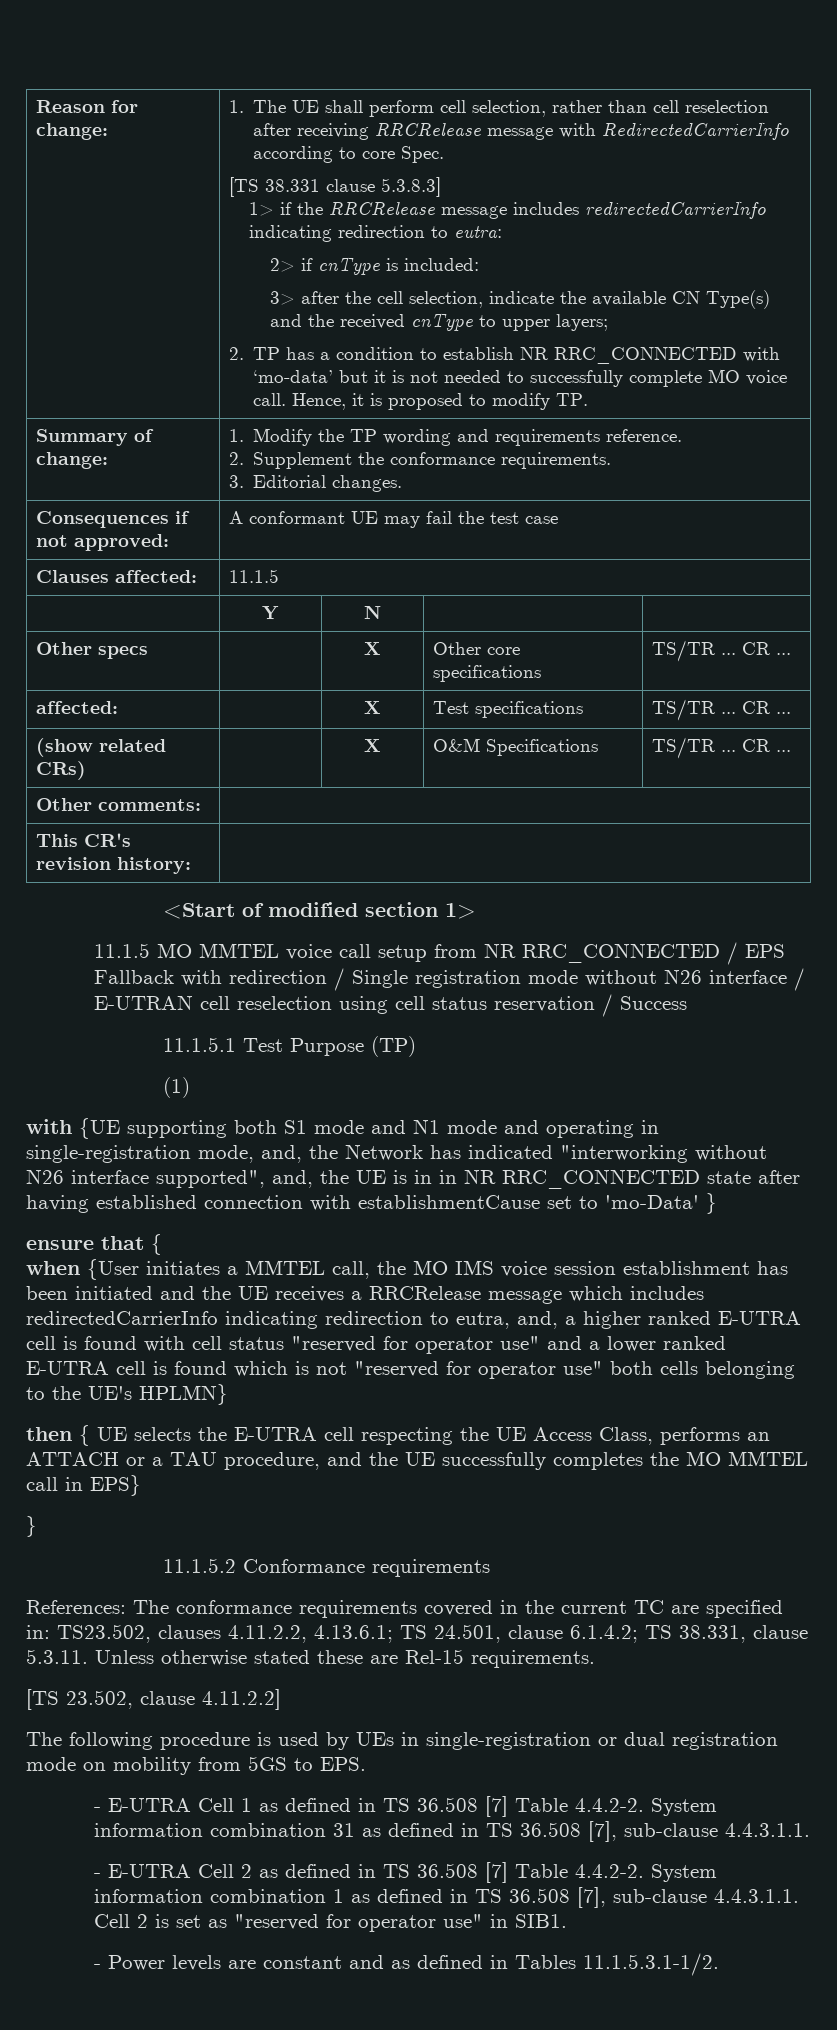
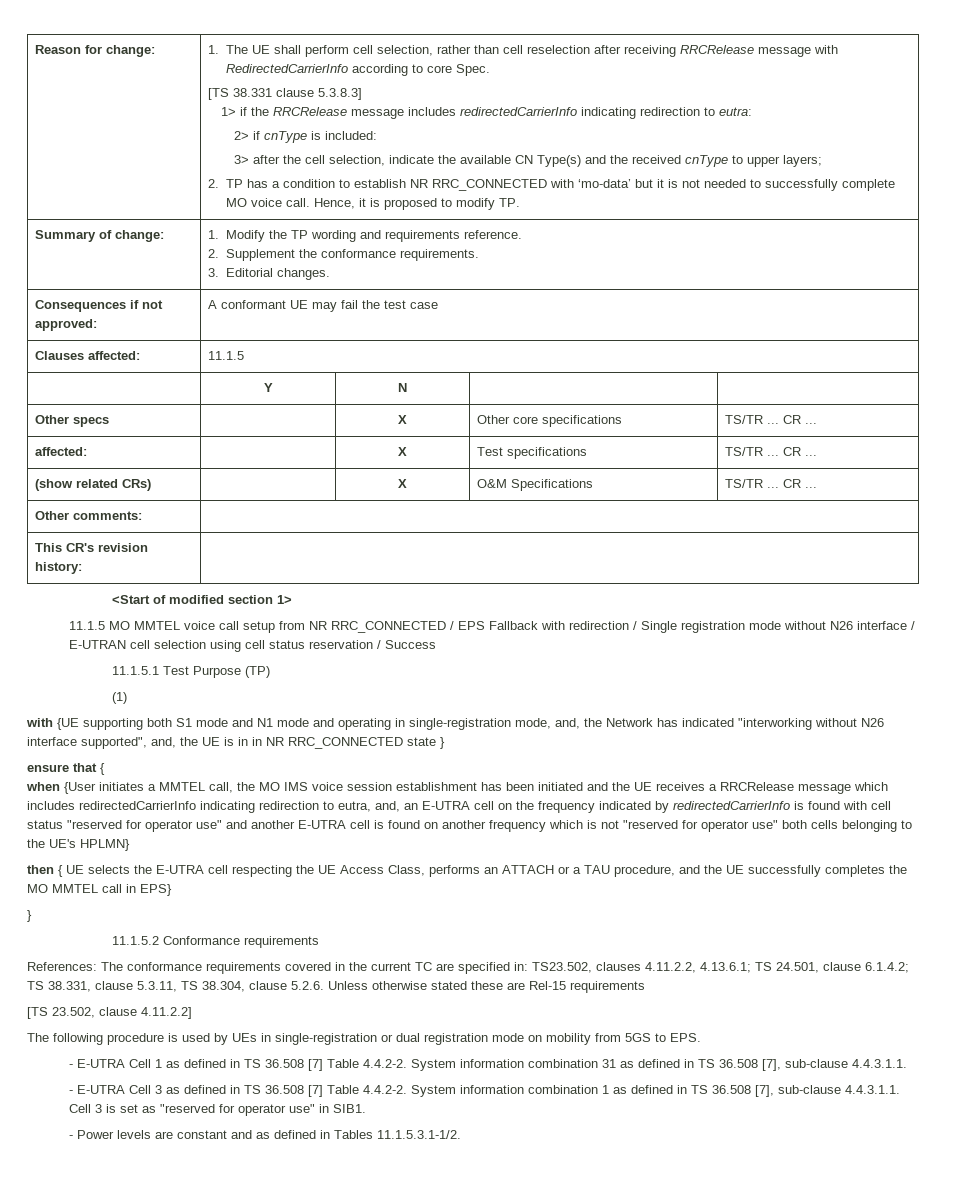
- 11.1.5 MO MMTEL voice call setup from NR RRC_CONNECTED / EPS Fallback with redirection / Single registration mode without N26 interface / E-UTRAN cell reselection using cell status reservation / Success
+ 11.1.5 MO MMTEL voice call setup from NR RRC_CONNECTED / EPS Fallback with redirection / Single registration mode without N26 interface / E-UTRAN cell selection using cell status reservation / Success
- with {UE supporting both S1 mode and N1 mode and operating in single-registration mode, and, the Network has indicated "interworking without N26 interface supported", and, the UE is in in NR RRC_CONNECTED state after having established connection with establishmentCause set to 'mo-Data' }
+ with {UE supporting both S1 mode and N1 mode and operating in single-registration mode, and, the Network has indicated "interworking without N26 interface supported", and, the UE is in in NR RRC_CONNECTED state }
- when {User initiates a MMTEL call, the MO IMS voice session establishment has been initiated and the UE receives a RRCRelease message which includes redirectedCarrierInfo indicating redirection to eutra, and, a higher ranked E-UTRA cell is found with cell status "reserved for operator use" and a lower ranked E-UTRA cell is found which is not "reserved for operator use" both cells belonging to the UE's HPLMN}
+ when {User initiates a MMTEL call, the MO IMS voice session establishment has been initiated and the UE receives a RRCRelease message which includes redirectedCarrierInfo indicating redirection to eutra, and, an E-UTRA cell on the frequency indicated by redirectedCarrierInfo is found with cell status "reserved for operator use" and another E-UTRA cell is found on another frequency which is not "reserved for operator use" both cells belonging to the UE's HPLMN}
- References: The conformance requirements covered in the current TC are specified in: TS23.502, clauses 4.11.2.2, 4.13.6.1; TS 24.501, clause 6.1.4.2; TS 38.331, clause 5.3.11. Unless otherwise stated these are Rel-15 requirements.
+ References: The conformance requirements covered in the current TC are specified in: TS23.502, clauses 4.11.2.2, 4.13.6.1; TS 24.501, clause 6.1.4.2; TS 38.331, clause 5.3.11, TS 38.304, clause 5.2.6. Unless otherwise stated these are Rel-15 requirements
- - E-UTRA Cell 2 as defined in TS 36.508 [7] Table 4.4.2-2. System information combination 1 as defined in TS 36.508 [7], sub-clause 4.4.3.1.1. Cell 2 is set as "reserved for operator use" in SIB1.
+ - E-UTRA Cell 3 as defined in TS 36.508 [7] Table 4.4.2-2. System information combination 1 as defined in TS 36.508 [7], sub-clause 4.4.3.1.1. Cell 3 is set as "reserved for operator use" in SIB1.

